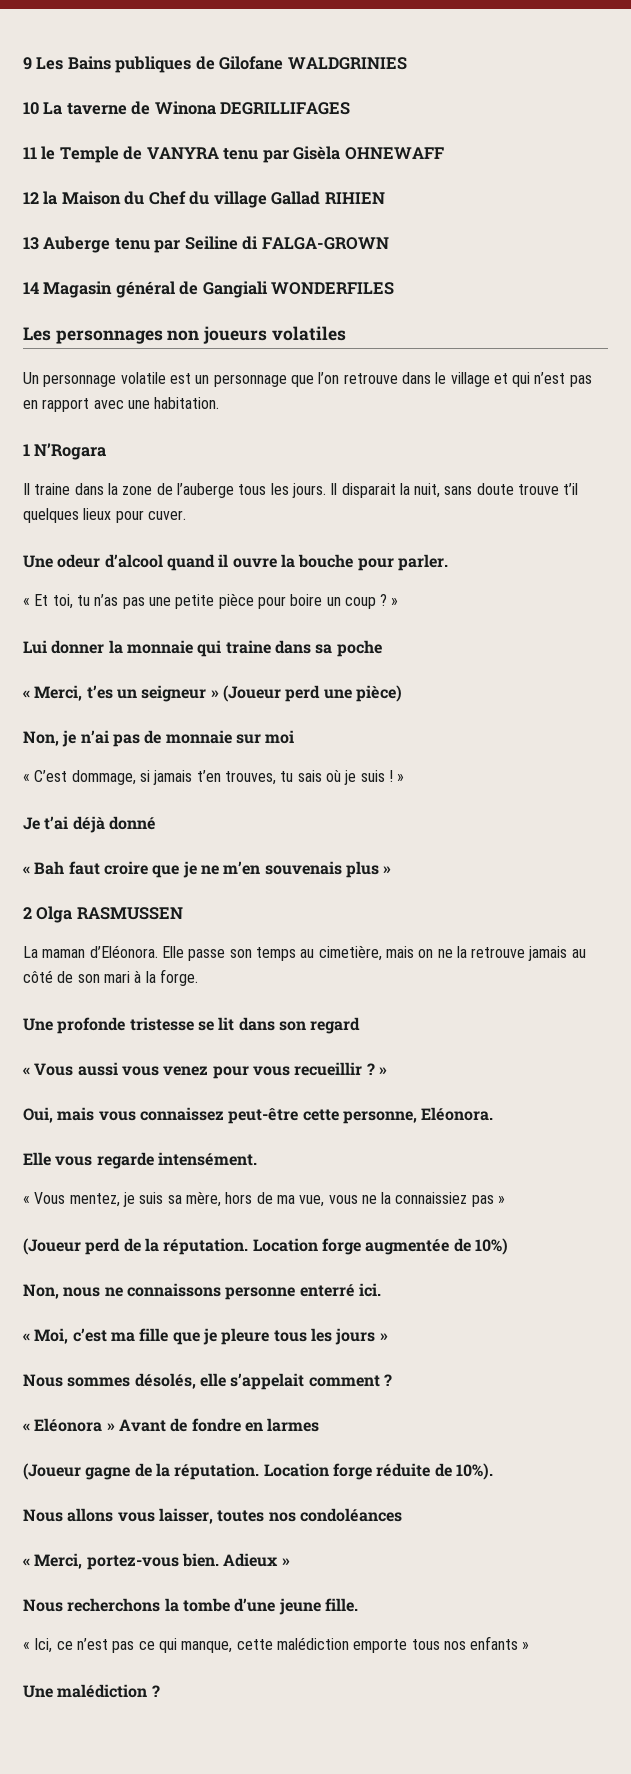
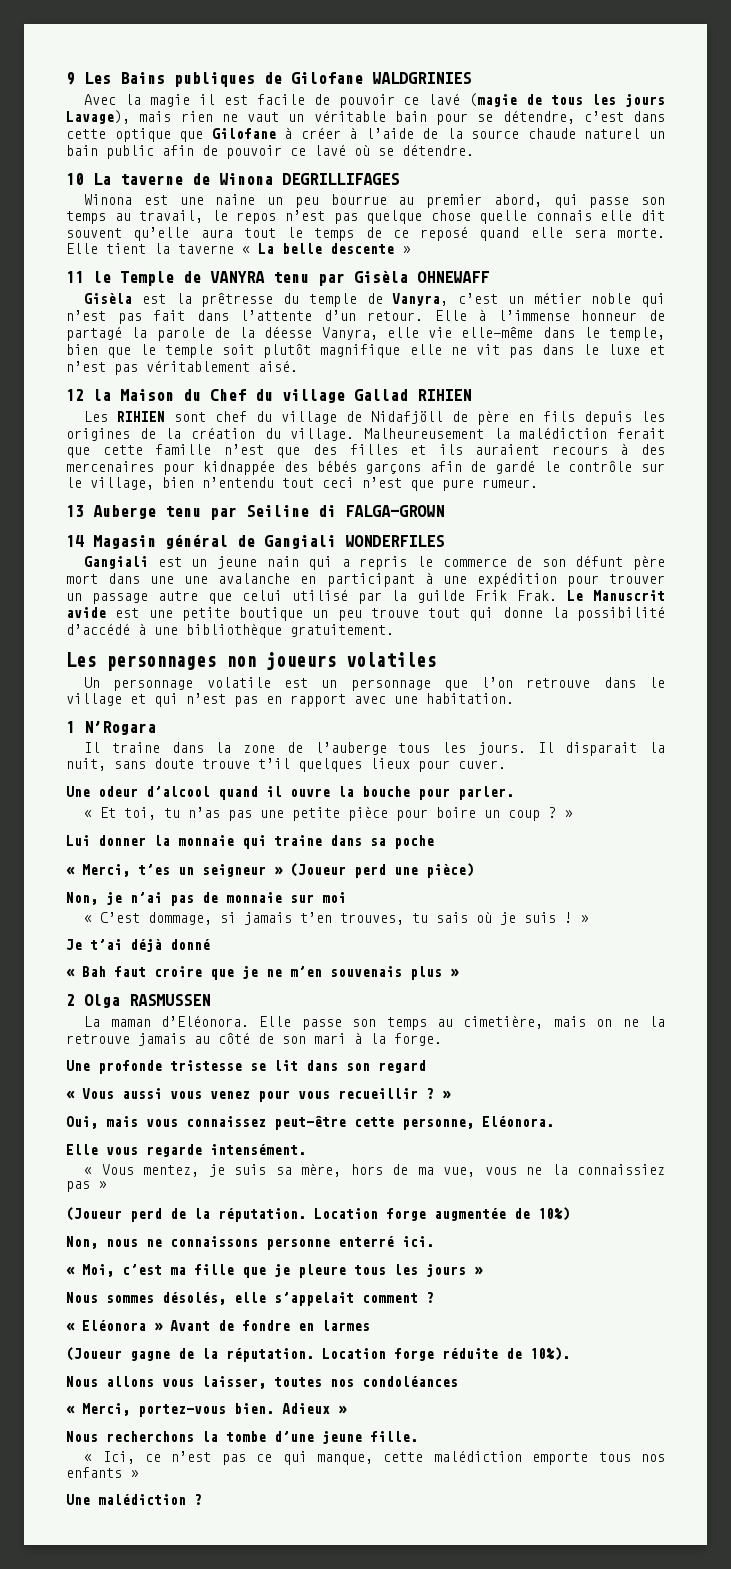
+ Avec la magie il est facile de pouvoir ce lavé (magie de tous les jours Lavage), mais rien ne vaut un véritable bain pour se détendre, c’est dans cette optique que Gilofane à créer à l’aide de la source chaude naturel un bain public afin de pouvoir ce lavé où se détendre.
+ Winona est une naine un peu bourrue au premier abord, qui passe son temps au travail, le repos n’est pas quelque chose quelle connais elle dit souvent qu’elle aura tout le temps de ce reposé quand elle sera morte. Elle tient la taverne « La belle descente »
+ Gisèla est la prêtresse du temple de Vanyra, c’est un métier noble qui n’est pas fait dans l’attente d’un retour. Elle à l’immense honneur de partagé la parole de la déesse Vanyra, elle vie elle-même dans le temple, bien que le temple soit plutôt magnifique elle ne vit pas dans le luxe et n’est pas véritablement aisé.
+ Les RIHIEN sont chef du village de Nidafjöll de père en fils depuis les origines de la création du village. Malheureusement la malédiction ferait que cette famille n’est que des filles et ils auraient recours à des mercenaires pour kidnappée des bébés garçons afin de gardé le contrôle sur le village, bien n’entendu tout ceci n’est que pure rumeur.
+ Gangiali est un jeune nain qui a repris le commerce de son défunt père mort dans une une avalanche en participant à une expédition pour trouver un passage autre que celui utilisé par la guilde Frik Frak. Le Manuscrit avide est une petite boutique un peu trouve tout qui donne la possibilité d’accédé à une bibliothèque gratuitement.

